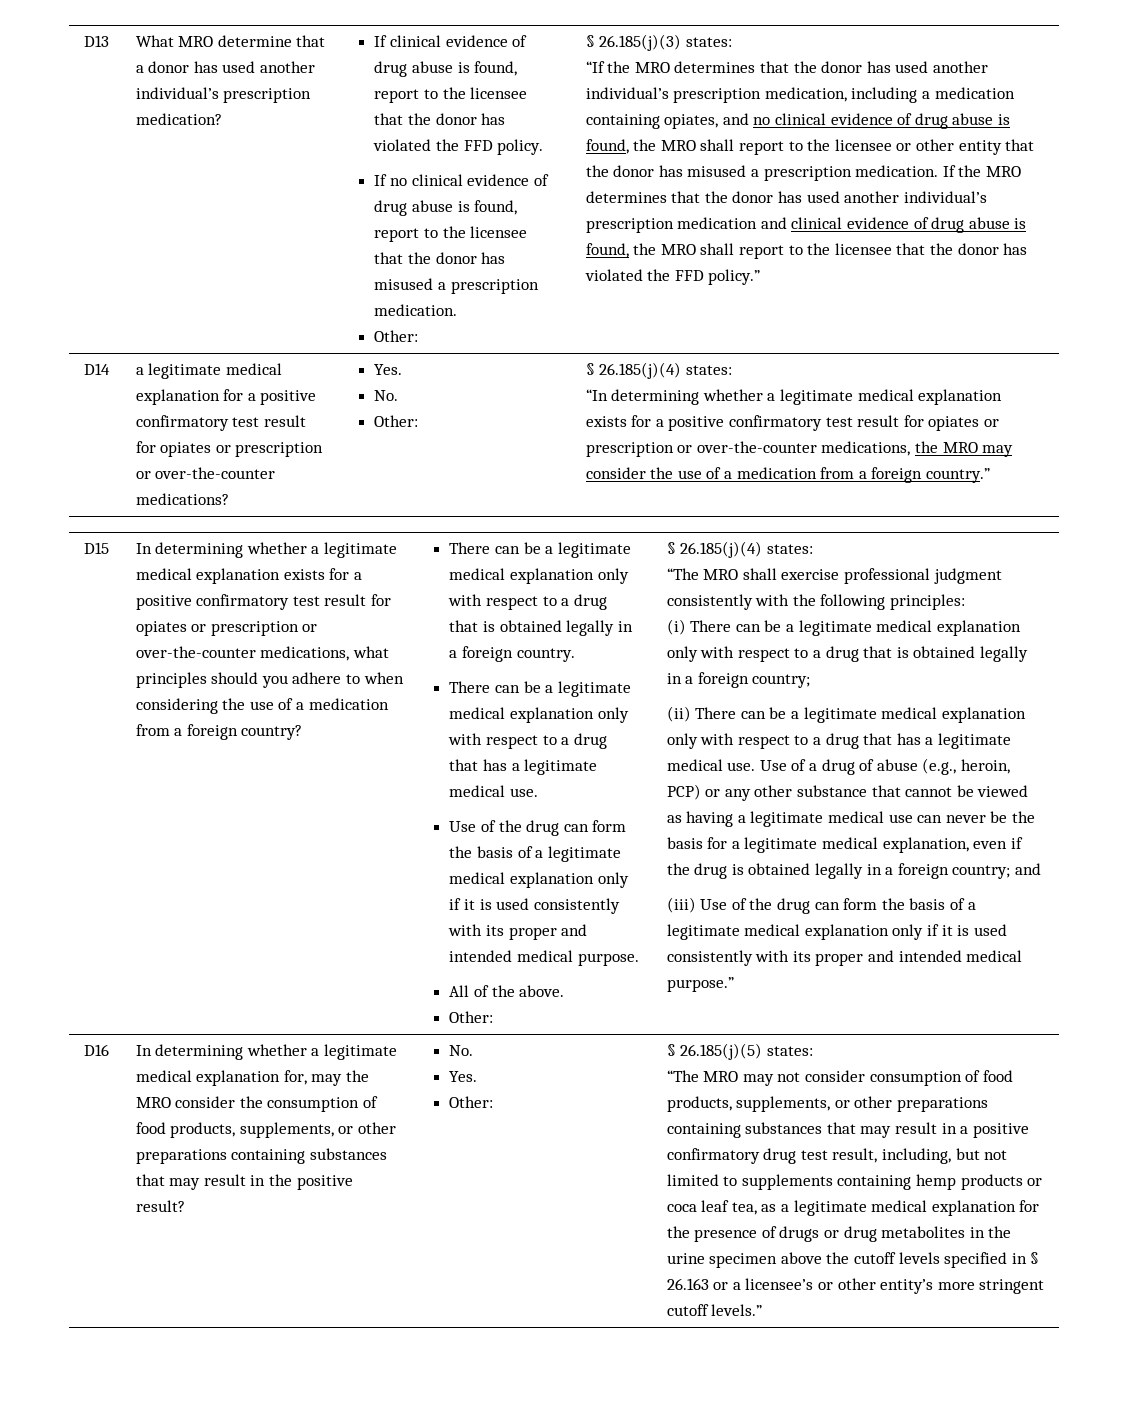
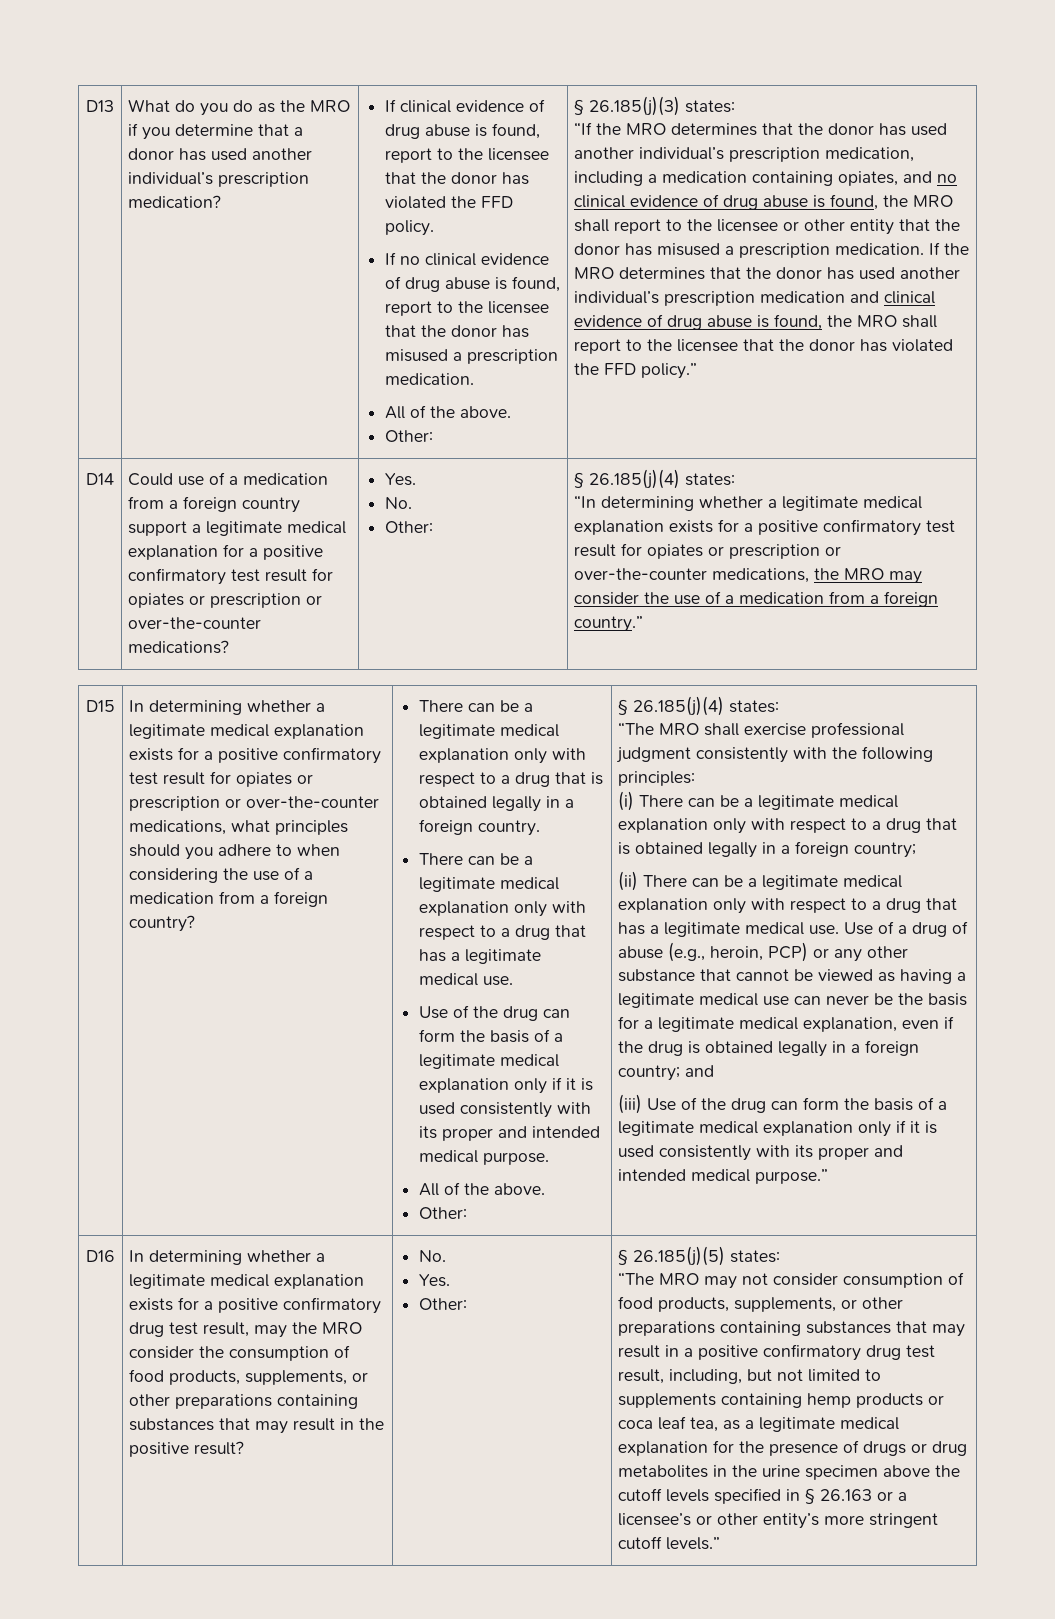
- What MRO determine that a donor has used another individual’s prescription medication?
+ What do you do as the MRO if you determine that a donor has used another individual’s prescription medication?
  If no clinical evidence of drug abuse is found, report to the licensee that the donor has misused a prescription medication.
+ All of the above.
- a legitimate medical explanation for a positive confirmatory test result for opiates or prescription or over-the-counter medications?
+ Could use of a medication from a foreign country support a legitimate medical explanation for a positive confirmatory test result for opiates or prescription or over-the-counter medications?
- In determining whether a legitimate medical explanation for, may the MRO consider the consumption of food products, supplements, or other preparations containing substances that may result in the positive result?
+ In determining whether a legitimate medical explanation exists for a positive confirmatory drug test result, may the MRO consider the consumption of food products, supplements, or other preparations containing substances that may result in the positive result?

